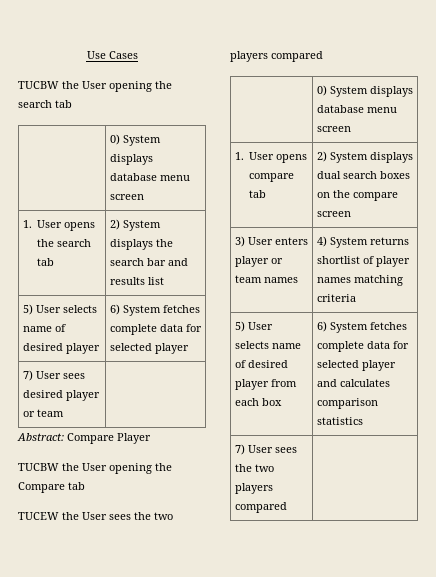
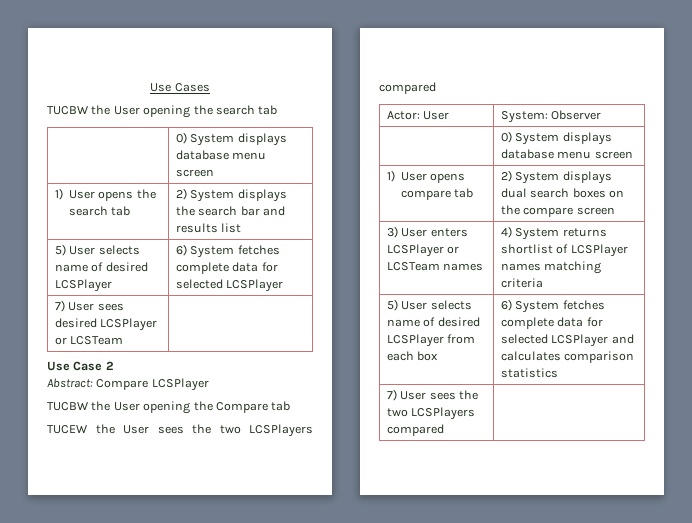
- 1. User opens the search tab | 2) System displays the search bar and results list
+ 1) User opens the search tab | 2) System displays the search bar and results list
- 5) User selects name of desired player | 6) System fetches complete data for selected player
+ 5) User selects name of desired LCSPlayer | 6) System fetches complete data for selected LCSPlayer
- 7) User sees desired player or team |
+ 7) User sees desired LCSPlayer or LCSTeam |
+ Use Case 2
- Abstract: Compare Player
+ Abstract: Compare LCSPlayer
- TUCEW the User sees the two players compared
+ TUCEW the User sees the two LCSPlayers compared
+ Actor: User | System: Observer
  | 0) System displays database menu screen
- 1. User opens compare tab | 2) System displays dual search boxes on the compare screen
+ 1) User opens compare tab | 2) System displays dual search boxes on the compare screen
- 3) User enters player or team names | 4) System returns shortlist of player names matching criteria
+ 3) User enters LCSPlayer or LCSTeam names | 4) System returns shortlist of LCSPlayer names matching criteria
- 5) User selects name of desired player from each box | 6) System fetches complete data for selected player and calculates comparison statistics
+ 5) User selects name of desired LCSPlayer from each box | 6) System fetches complete data for selected LCSPlayer and calculates comparison statistics
- 7) User sees the two players compared |
+ 7) User sees the two LCSPlayers compared |

